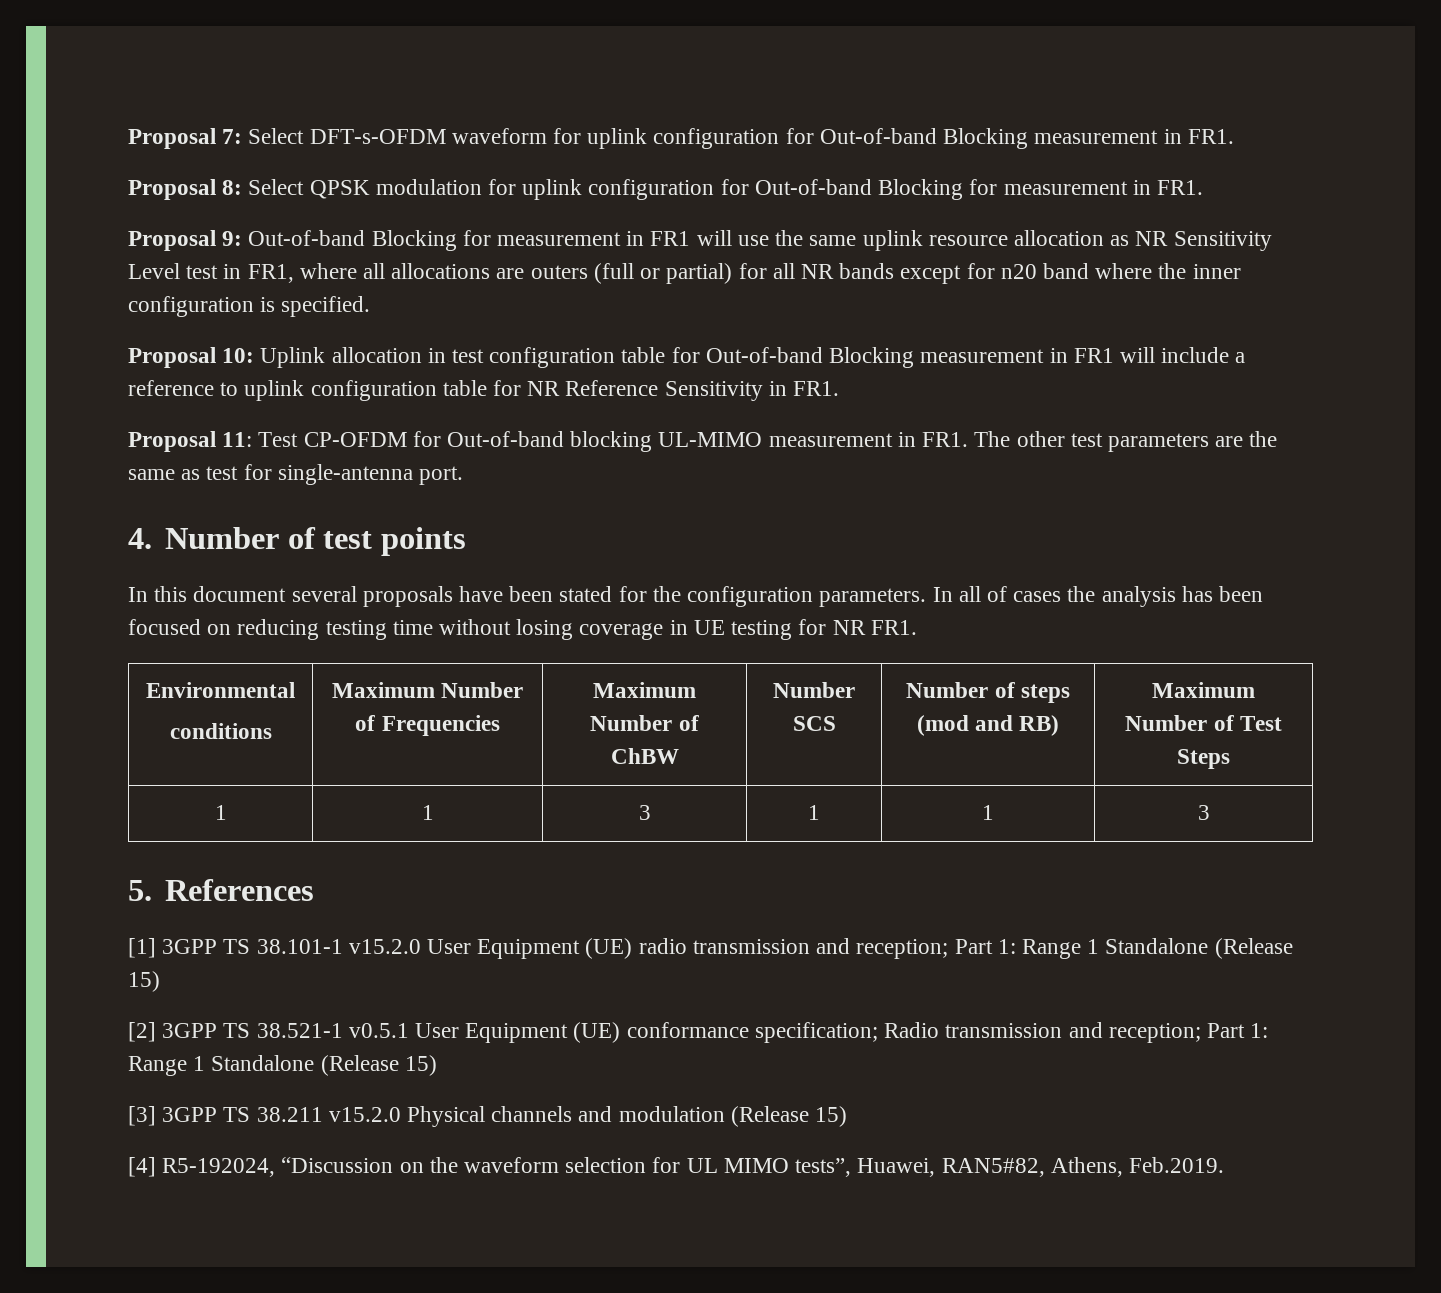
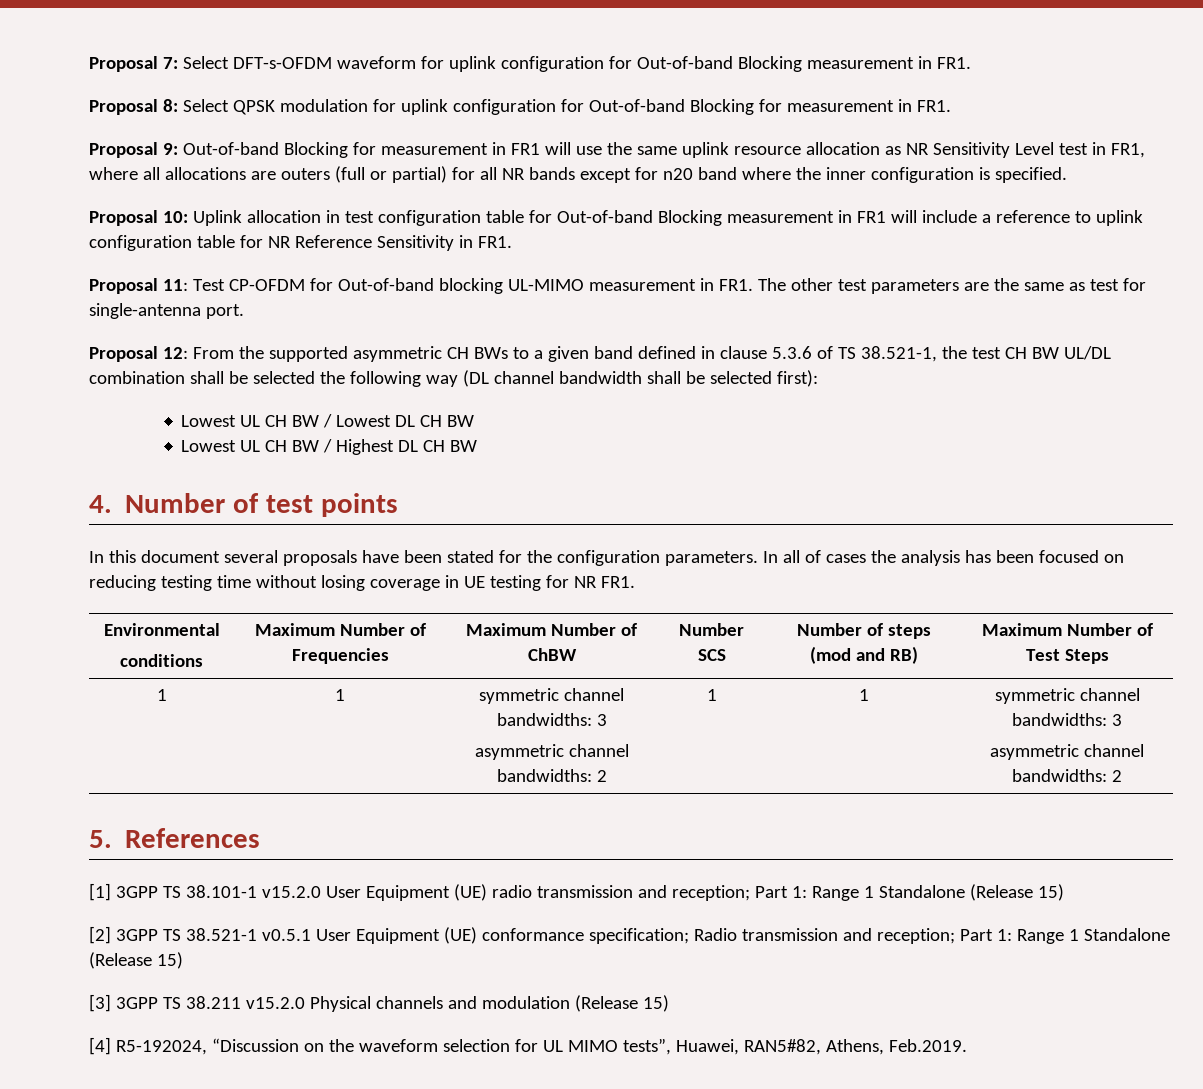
+ Proposal 12: From the supported asymmetric CH BWs to a given band defined in clause 5.3.6 of TS 38.521-1, the test CH BW UL/DL combination shall be selected the following way (DL channel bandwidth shall be selected first):
+ Lowest UL CH BW / Lowest DL CH BW
+ Lowest UL CH BW / Highest DL CH BW
  Environmental
  conditions | Maximum Number of Frequencies | Maximum Number of ChBW | Number SCS | Number of steps (mod and RB) | Maximum Number of Test Steps
- 1 | 1 | 3 | 1 | 1 | 3
+ 1 | 1 | symmetric channel bandwidths: 3
+ asymmetric channel bandwidths: 2 | 1 | 1 | symmetric channel bandwidths: 3
+ asymmetric channel bandwidths: 2

